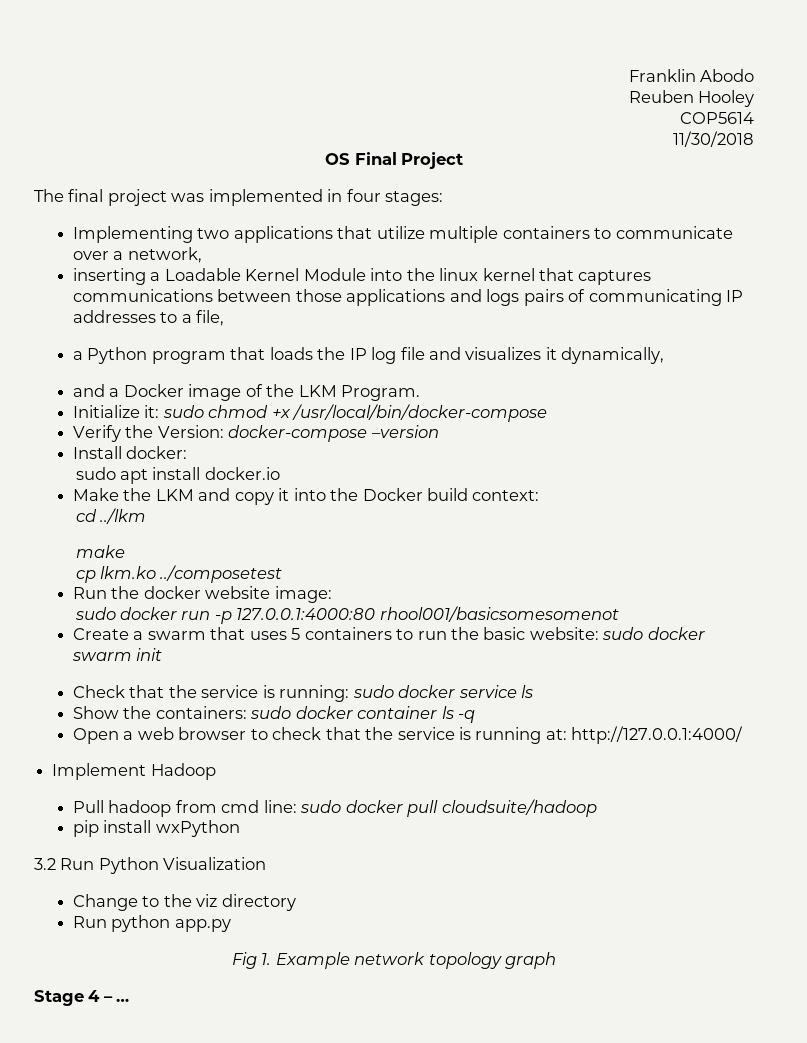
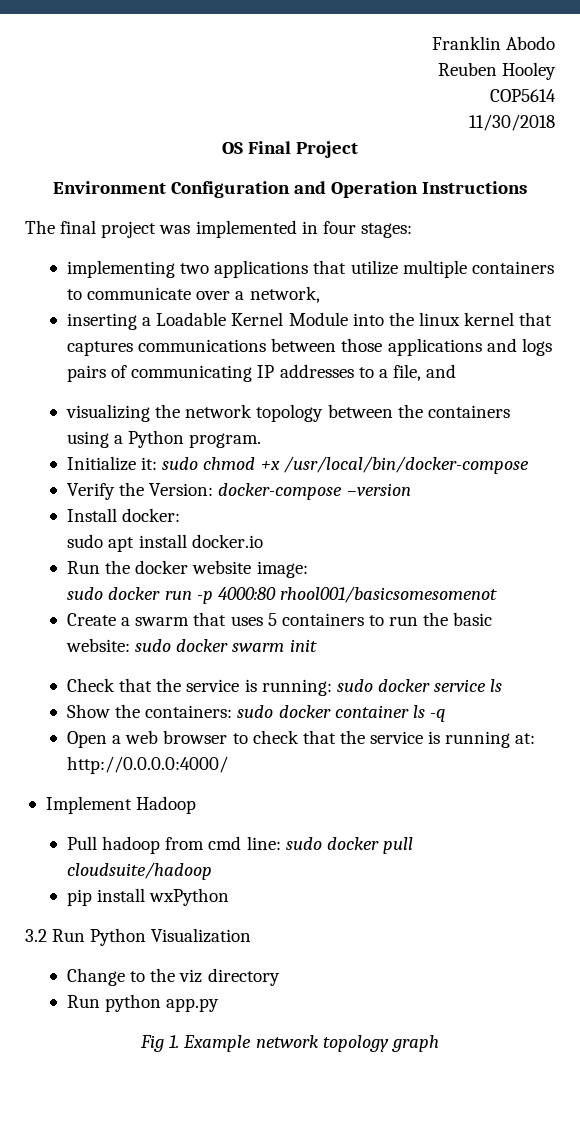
+ Environment Configuration and Operation Instructions
- Implementing two applications that utilize multiple containers to communicate over a network,
+ implementing two applications that utilize multiple containers to communicate over a network,
- inserting a Loadable Kernel Module into the linux kernel that captures communications between those applications and logs pairs of communicating IP addresses to a file,
- a Python program that loads the IP log file and visualizes it dynamically,
- and a Docker image of the LKM Program.
+ inserting a Loadable Kernel Module into the linux kernel that captures communications between those applications and logs pairs of communicating IP addresses to a file, and
+ visualizing the network topology between the containers using a Python program.
- Make the LKM and copy it into the Docker build context:
- cd ../lkm
- make
- cp lkm.ko ../composetest
- sudo docker run -p 127.0.0.1:4000:80 rhool001/basicsomesomenot
+ sudo docker run -p 4000:80 rhool001/basicsomesomenot
- Open a web browser to check that the service is running at: http://127.0.0.1:4000/
+ Open a web browser to check that the service is running at: http://0.0.0.0:4000/
- Stage 4 – …

